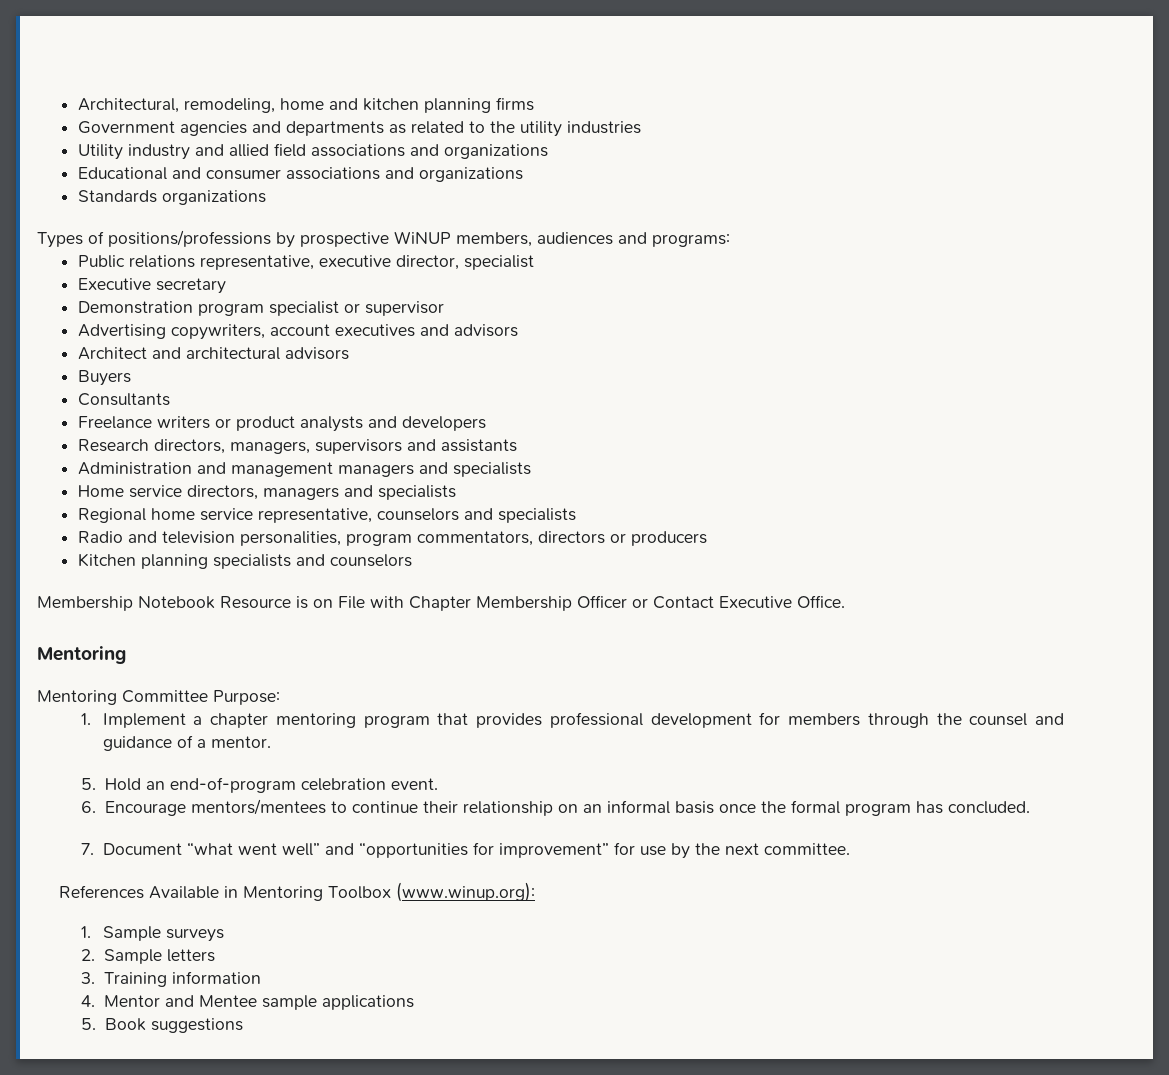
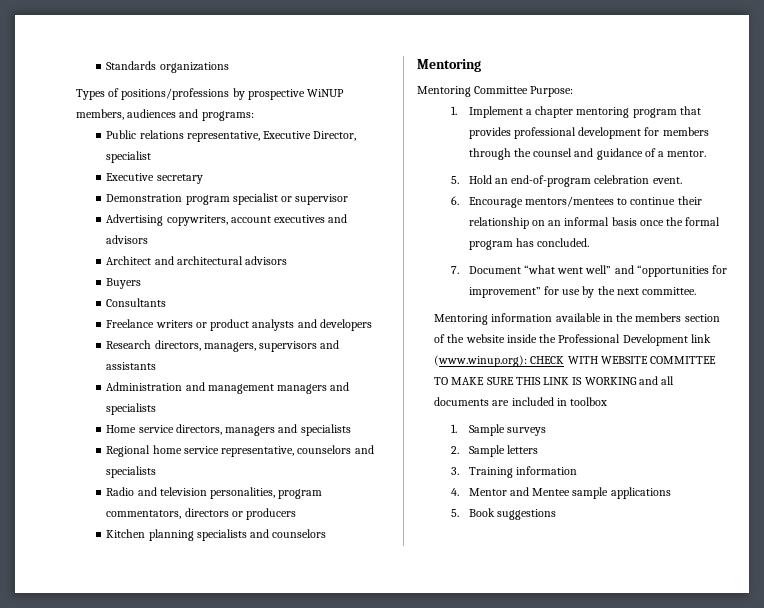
- Architectural, remodeling, home and kitchen planning firms
- Government agencies and departments as related to the utility industries
- Utility industry and allied field associations and organizations
- Educational and consumer associations and organizations
- Public relations representative, executive director, specialist
+ Public relations representative, Executive Director, specialist
- Membership Notebook Resource is on File with Chapter Membership Officer or Contact Executive Office.
- References Available in Mentoring Toolbox (www.winup.org):
+ Mentoring information available in the members section of the website inside the Professional Development link (www.winup.org): CHECK WITH WEBSITE COMMITTEE TO MAKE SURE THIS LINK IS WORKING and all documents are included in toolbox

